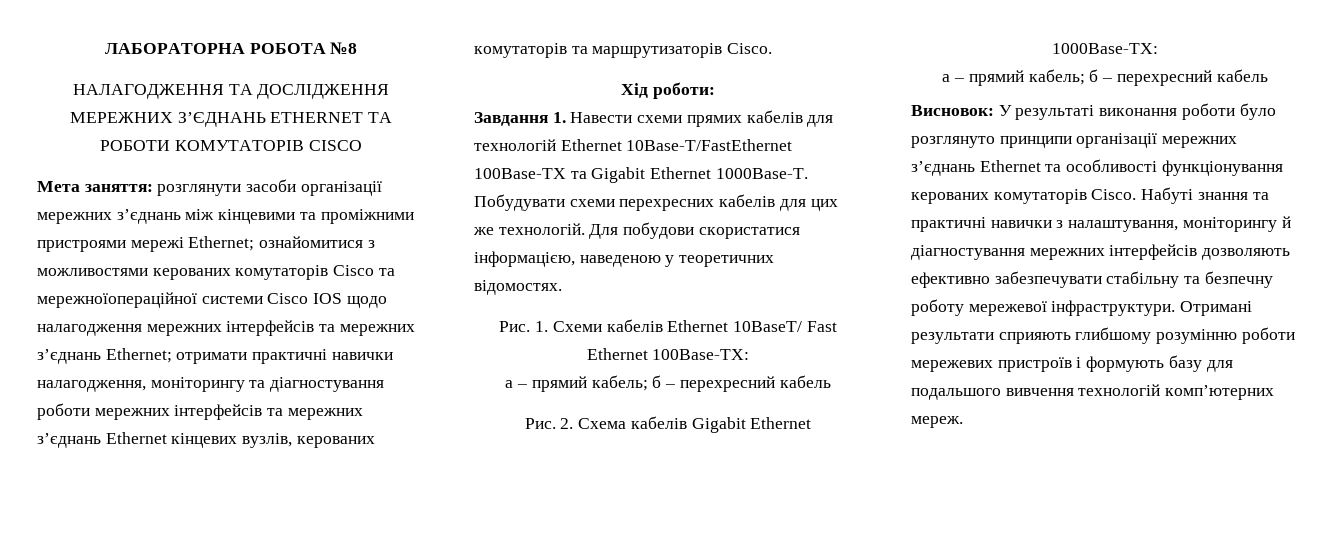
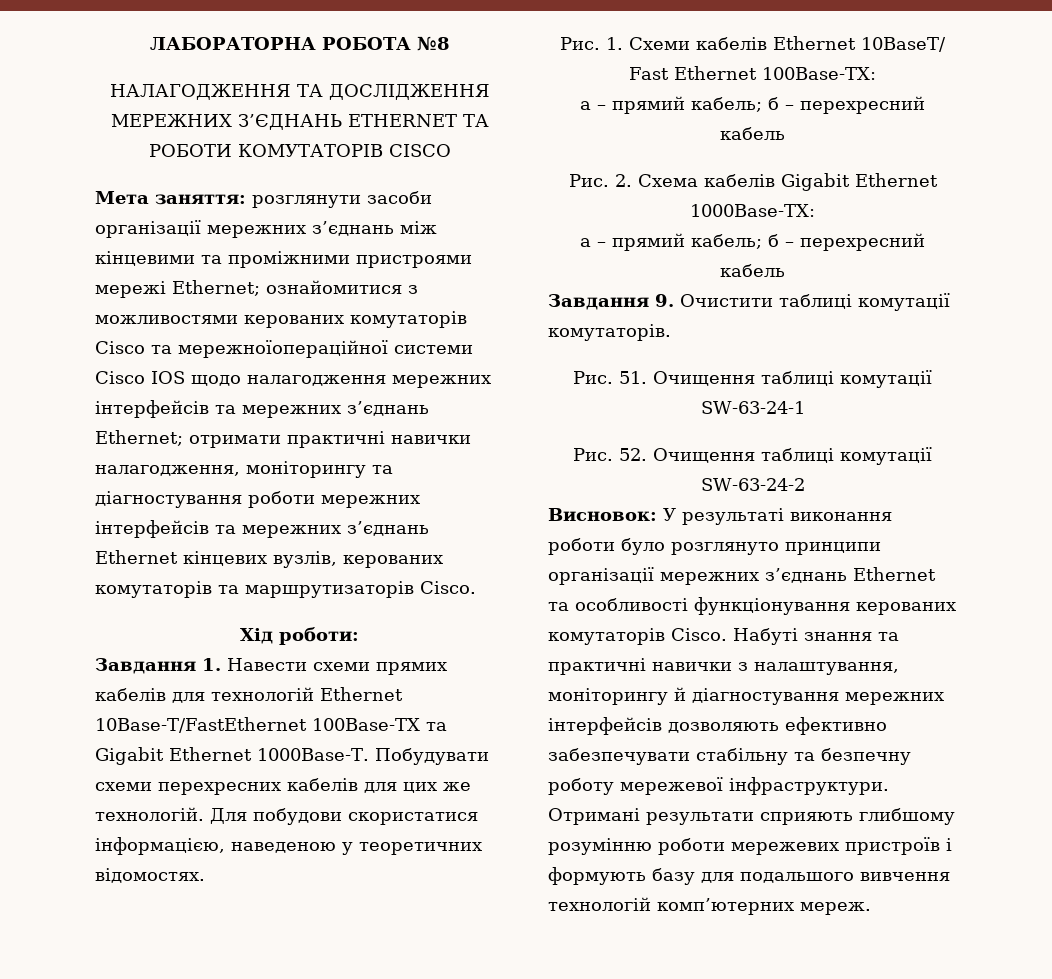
+ Завдання 9. Очистити таблиці комутації комутаторів.
+ Рис. 51. Очищення таблиці комутації SW-63-24-1
+ Рис. 52. Очищення таблиці комутації SW-63-24-2

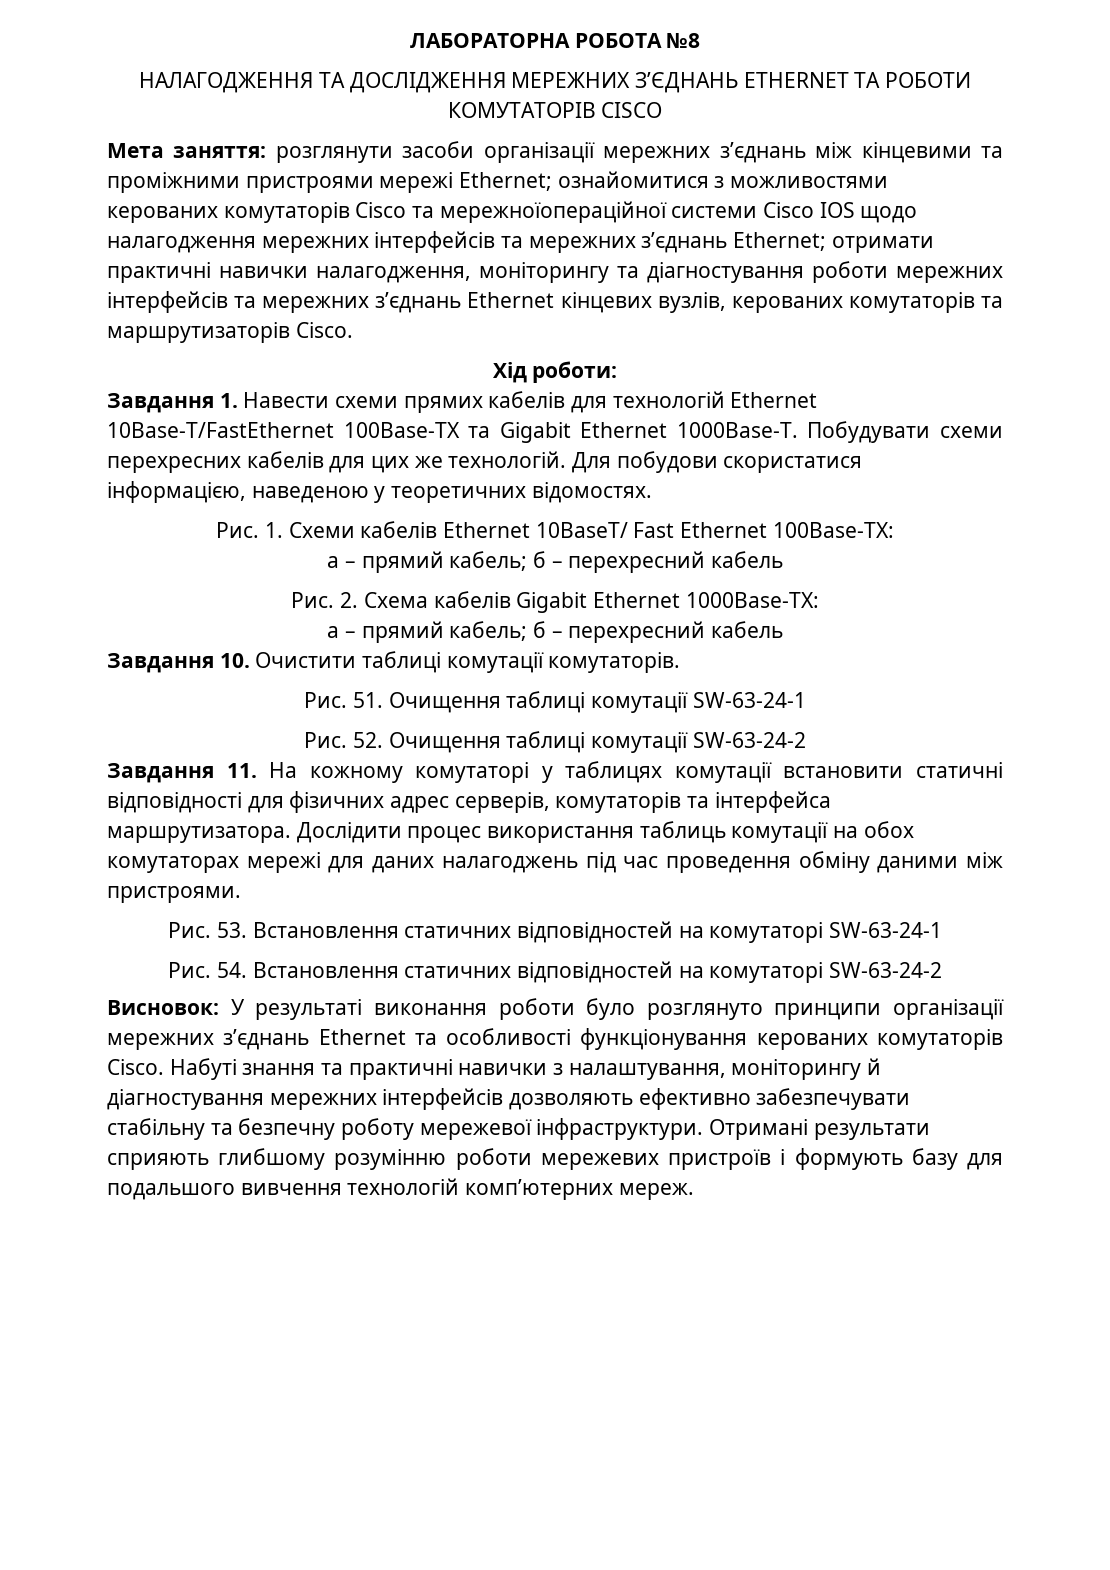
- Завдання 9. Очистити таблиці комутації комутаторів.
+ Завдання 10. Очистити таблиці комутації комутаторів.
+ Завдання 11. На кожному комутаторі у таблицях комутації встановити статичні відповідності для фізичних адрес серверів, комутаторів та інтерфейса маршрутизатора. Дослідити процес використання таблиць комутації на обох комутаторах мережі для даних налагоджень під час проведення обміну даними між пристроями.
+ Рис. 53. Встановлення статичних відповідностей на комутаторі SW-63-24-1
+ Рис. 54. Встановлення статичних відповідностей на комутаторі SW-63-24-2

